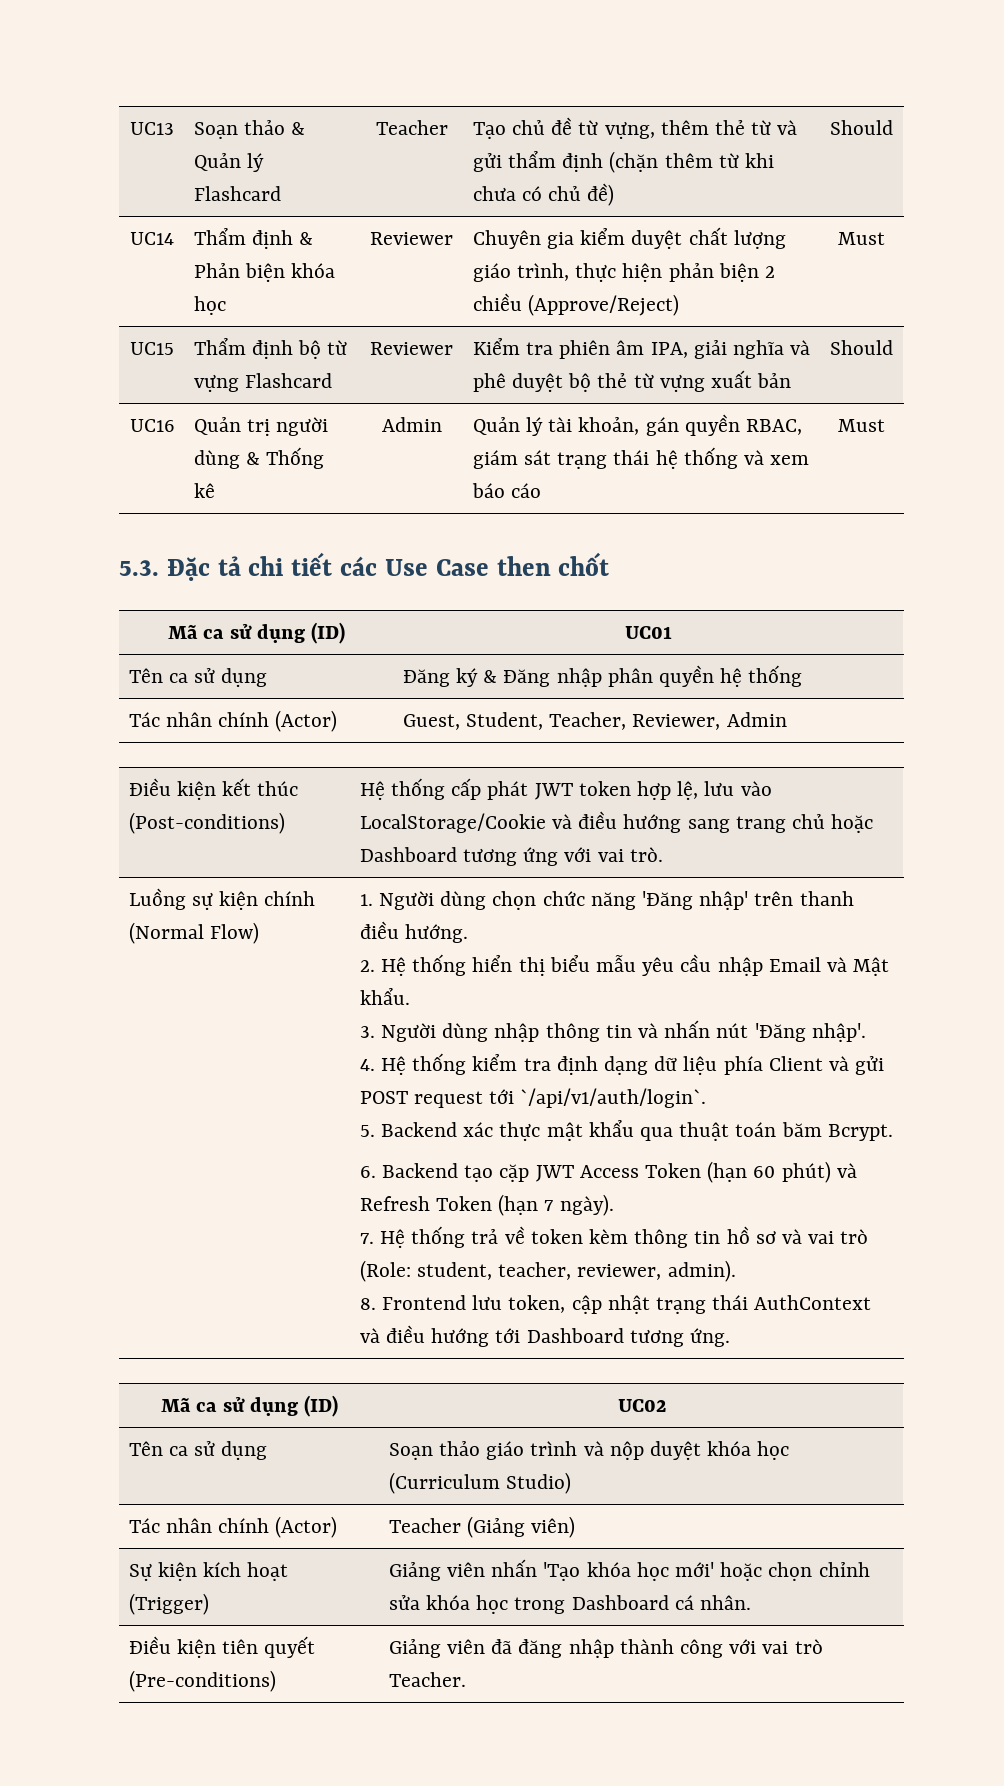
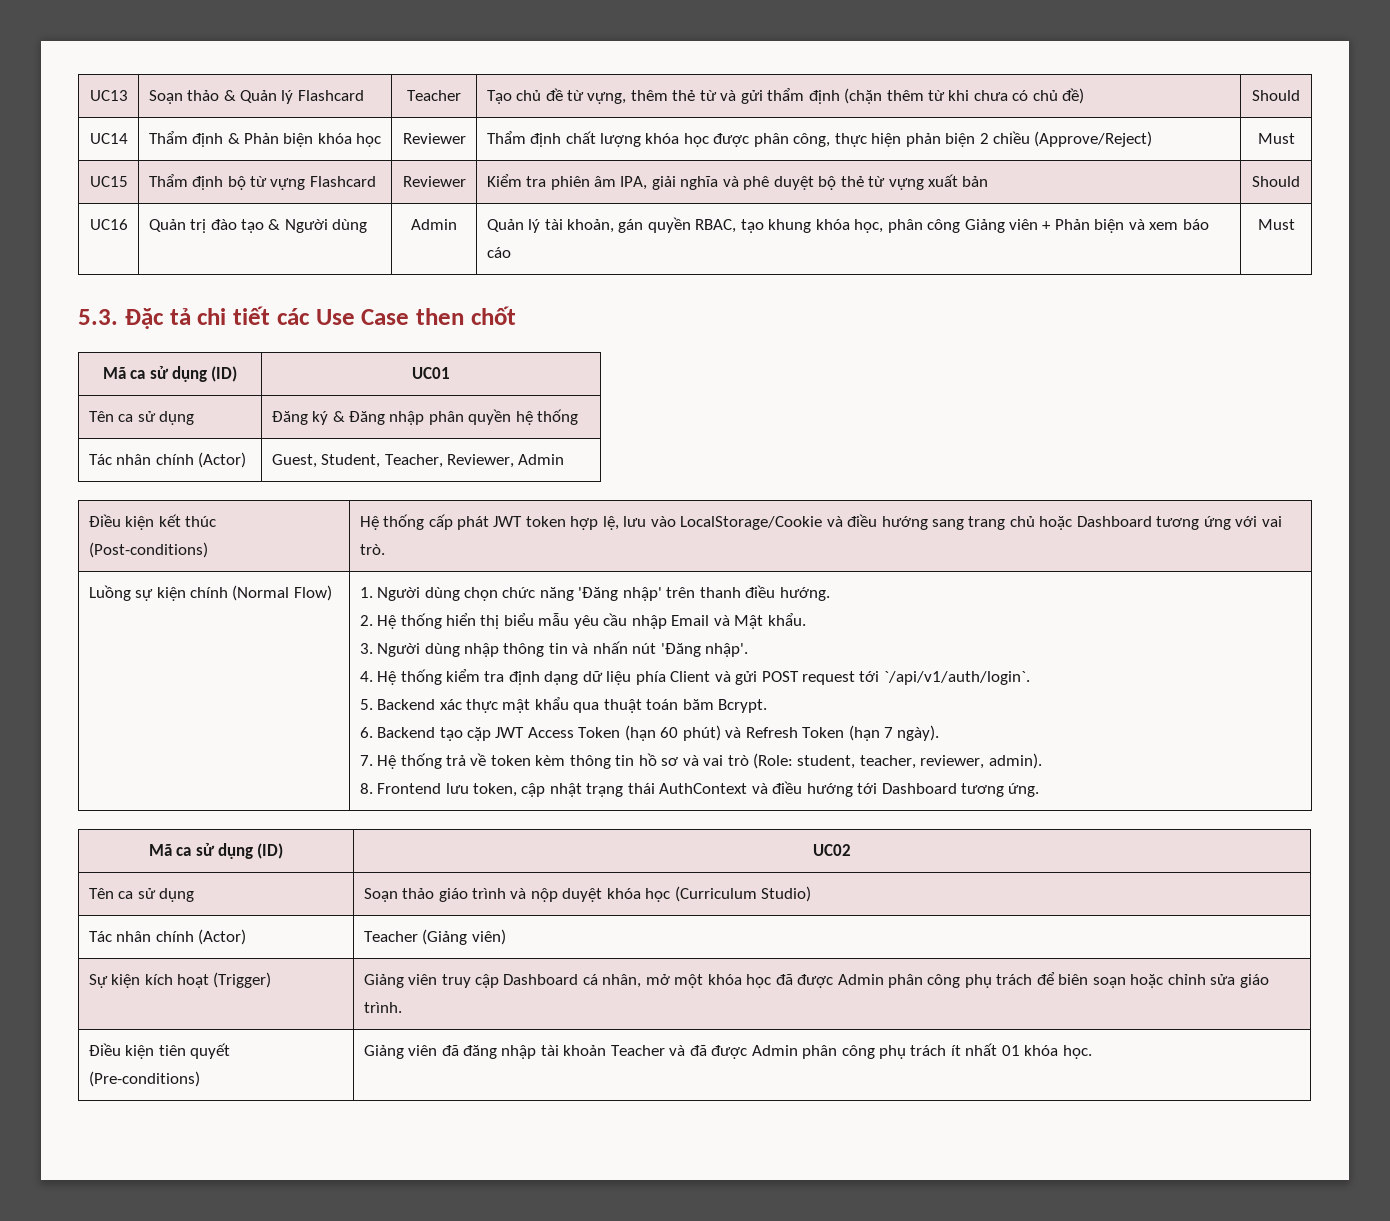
- UC14 | Thẩm định & Phản biện khóa học | Reviewer | Chuyên gia kiểm duyệt chất lượng giáo trình, thực hiện phản biện 2 chiều (Approve/Reject) | Must
+ UC14 | Thẩm định & Phản biện khóa học | Reviewer | Thẩm định chất lượng khóa học được phân công, thực hiện phản biện 2 chiều (Approve/Reject) | Must
- UC16 | Quản trị người dùng & Thống kê | Admin | Quản lý tài khoản, gán quyền RBAC, giám sát trạng thái hệ thống và xem báo cáo | Must
+ UC16 | Quản trị đào tạo & Người dùng | Admin | Quản lý tài khoản, gán quyền RBAC, tạo khung khóa học, phân công Giảng viên + Phản biện và xem báo cáo | Must
- Sự kiện kích hoạt (Trigger) | Giảng viên nhấn 'Tạo khóa học mới' hoặc chọn chỉnh sửa khóa học trong Dashboard cá nhân.
+ Sự kiện kích hoạt (Trigger) | Giảng viên truy cập Dashboard cá nhân, mở một khóa học đã được Admin phân công phụ trách để biên soạn hoặc chỉnh sửa giáo trình.
- Điều kiện tiên quyết (Pre-conditions) | Giảng viên đã đăng nhập thành công với vai trò Teacher.
+ Điều kiện tiên quyết (Pre-conditions) | Giảng viên đã đăng nhập tài khoản Teacher và đã được Admin phân công phụ trách ít nhất 01 khóa học.

